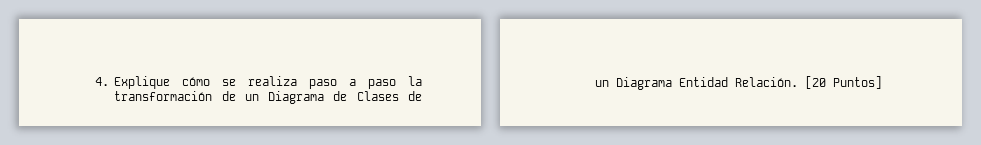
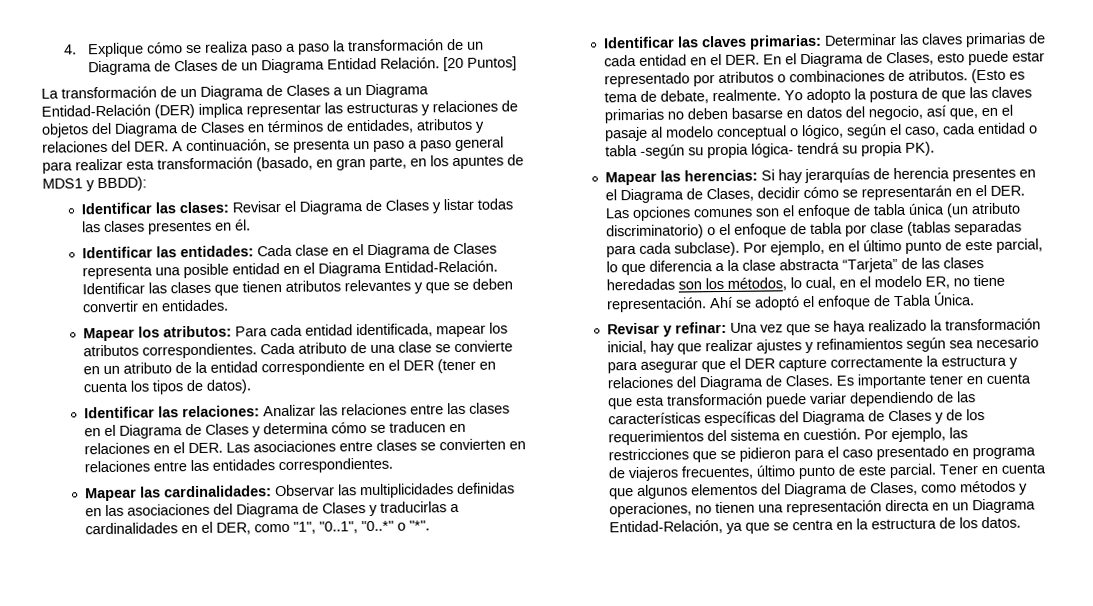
+ La transformación de un Diagrama de Clases a un Diagrama Entidad-Relación (DER) implica representar las estructuras y relaciones de objetos del Diagrama de Clases en términos de entidades, atributos y relaciones del DER. A continuación, se presenta un paso a paso general para realizar esta transformación (basado, en gran parte, en los apuntes de MDS1 y BBDD):
+ Identificar las clases: Revisar el Diagrama de Clases y listar todas las clases presentes en él.
+ Identificar las entidades: Cada clase en el Diagrama de Clases representa una posible entidad en el Diagrama Entidad-Relación. Identificar las clases que tienen atributos relevantes y que se deben convertir en entidades.
+ Mapear los atributos: Para cada entidad identificada, mapear los atributos correspondientes. Cada atributo de una clase se convierte en un atributo de la entidad correspondiente en el DER (tener en cuenta los tipos de datos).
+ Identificar las relaciones: Analizar las relaciones entre las clases en el Diagrama de Clases y determina cómo se traducen en relaciones en el DER. Las asociaciones entre clases se convierten en relaciones entre las entidades correspondientes.
+ Mapear las cardinalidades: Observar las multiplicidades definidas en las asociaciones del Diagrama de Clases y traducirlas a cardinalidades en el DER, como "1", "0..1", "0..*" o "*".
+ Identificar las claves primarias: Determinar las claves primarias de cada entidad en el DER. En el Diagrama de Clases, esto puede estar representado por atributos o combinaciones de atributos. (Esto es tema de debate, realmente. Yo adopto la postura de que las claves primarias no deben basarse en datos del negocio, así que, en el pasaje al modelo conceptual o lógico, según el caso, cada entidad o tabla -según su propia lógica- tendrá su propia PK).
+ Mapear las herencias: Si hay jerarquías de herencia presentes en el Diagrama de Clases, decidir cómo se representarán en el DER. Las opciones comunes son el enfoque de tabla única (un atributo discriminatorio) o el enfoque de tabla por clase (tablas separadas para cada subclase). Por ejemplo, en el último punto de este parcial, lo que diferencia a la clase abstracta “Tarjeta” de las clases heredadas son los métodos, lo cual, en el modelo ER, no tiene representación. Ahí se adoptó el enfoque de Tabla Única.
+ Revisar y refinar: Una vez que se haya realizado la transformación inicial, hay que realizar ajustes y refinamientos según sea necesario para asegurar que el DER capture correctamente la estructura y relaciones del Diagrama de Clases. Es importante tener en cuenta que esta transformación puede variar dependiendo de las características específicas del Diagrama de Clases y de los requerimientos del sistema en cuestión. Por ejemplo, las restricciones que se pidieron para el caso presentado en programa de viajeros frecuentes, último punto de este parcial. Tener en cuenta que algunos elementos del Diagrama de Clases, como métodos y operaciones, no tienen una representación directa en un Diagrama Entidad-Relación, ya que se centra en la estructura de los datos.

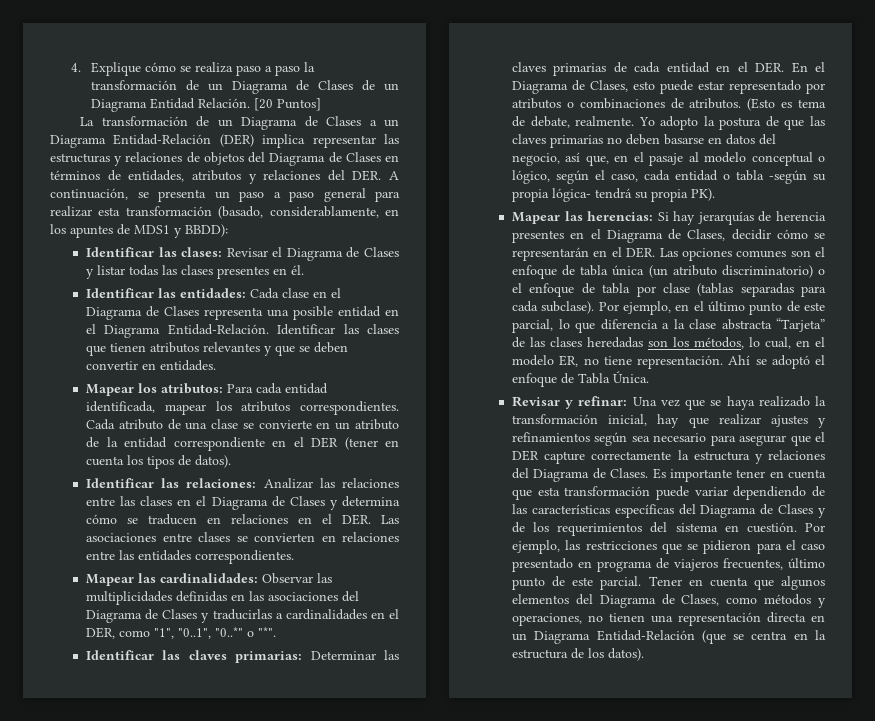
- La transformación de un Diagrama de Clases a un Diagrama Entidad-Relación (DER) implica representar las estructuras y relaciones de objetos del Diagrama de Clases en términos de entidades, atributos y relaciones del DER. A continuación, se presenta un paso a paso general para realizar esta transformación (basado, en gran parte, en los apuntes de MDS1 y BBDD):
+ La transformación de un Diagrama de Clases a un Diagrama Entidad-Relación (DER) implica representar las estructuras y relaciones de objetos del Diagrama de Clases en términos de entidades, atributos y relaciones del DER. A continuación, se presenta un paso a paso general para realizar esta transformación (basado, considerablamente, en los apuntes de MDS1 y BBDD):
- Tener en cuenta que algunos elementos del Diagrama de Clases, como métodos y operaciones, no tienen una representación directa en un Diagrama Entidad-Relación, ya que se centra en la estructura de los datos.
+ Tener en cuenta que algunos elementos del Diagrama de Clases, como métodos y operaciones, no tienen una representación directa en un Diagrama Entidad-Relación (que se centra en la estructura de los datos).

